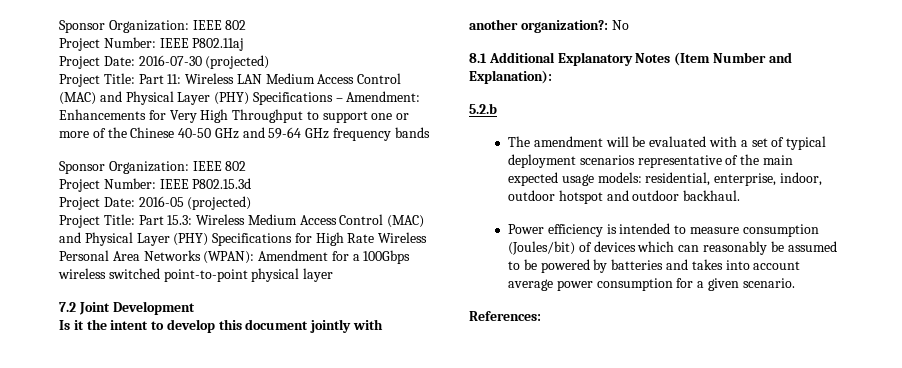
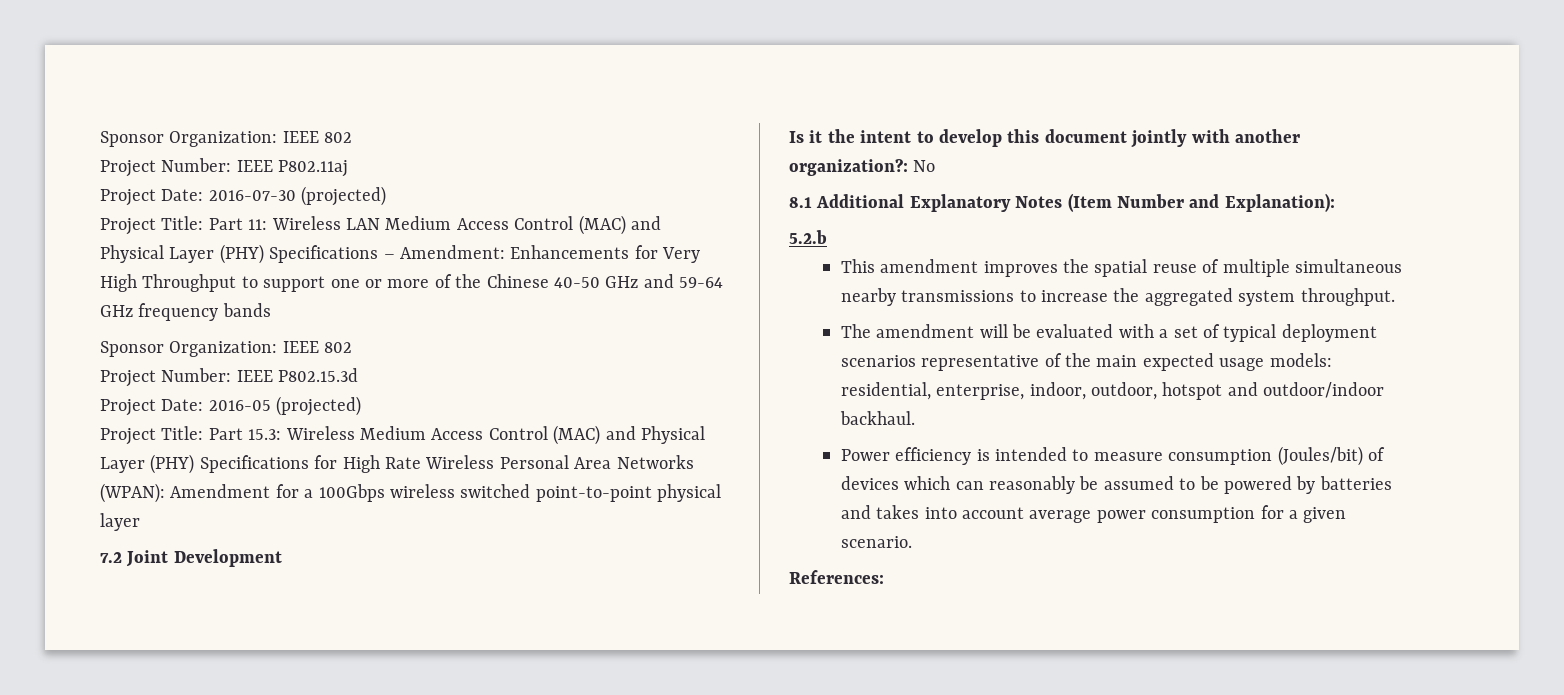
+ This amendment improves the spatial reuse of multiple simultaneous nearby transmissions to increase the aggregated system throughput.
- The amendment will be evaluated with a set of typical deployment scenarios representative of the main expected usage models: residential, enterprise, indoor, outdoor hotspot and outdoor backhaul.
+ The amendment will be evaluated with a set of typical deployment scenarios representative of the main expected usage models: residential, enterprise, indoor, outdoor, hotspot and outdoor/indoor backhaul.

